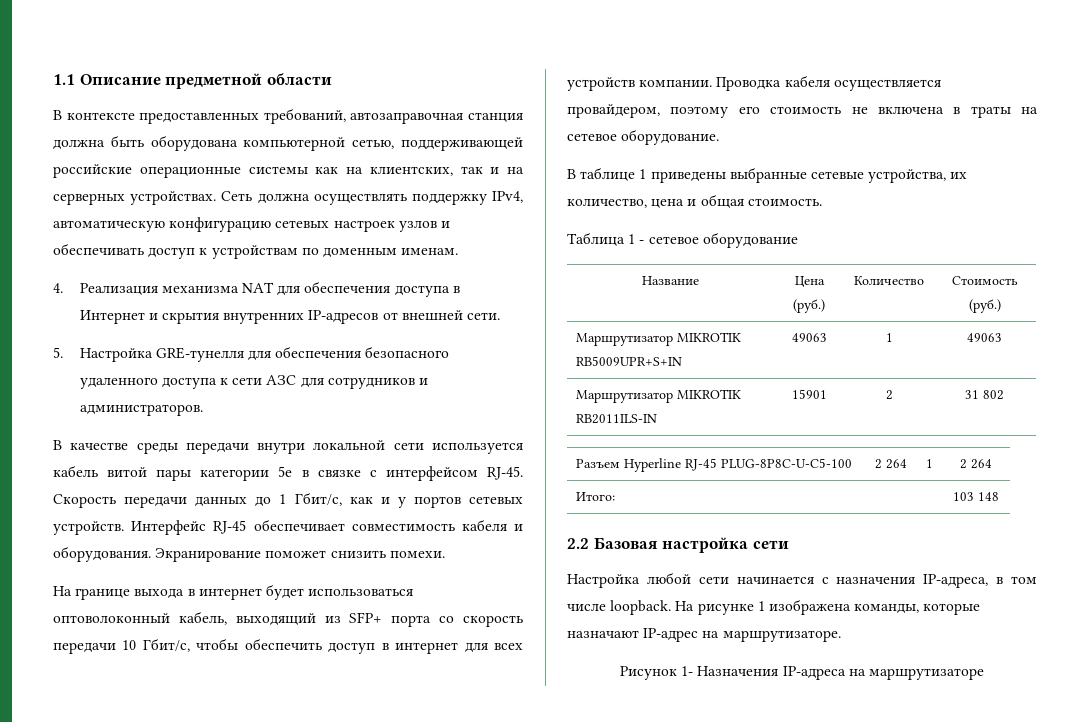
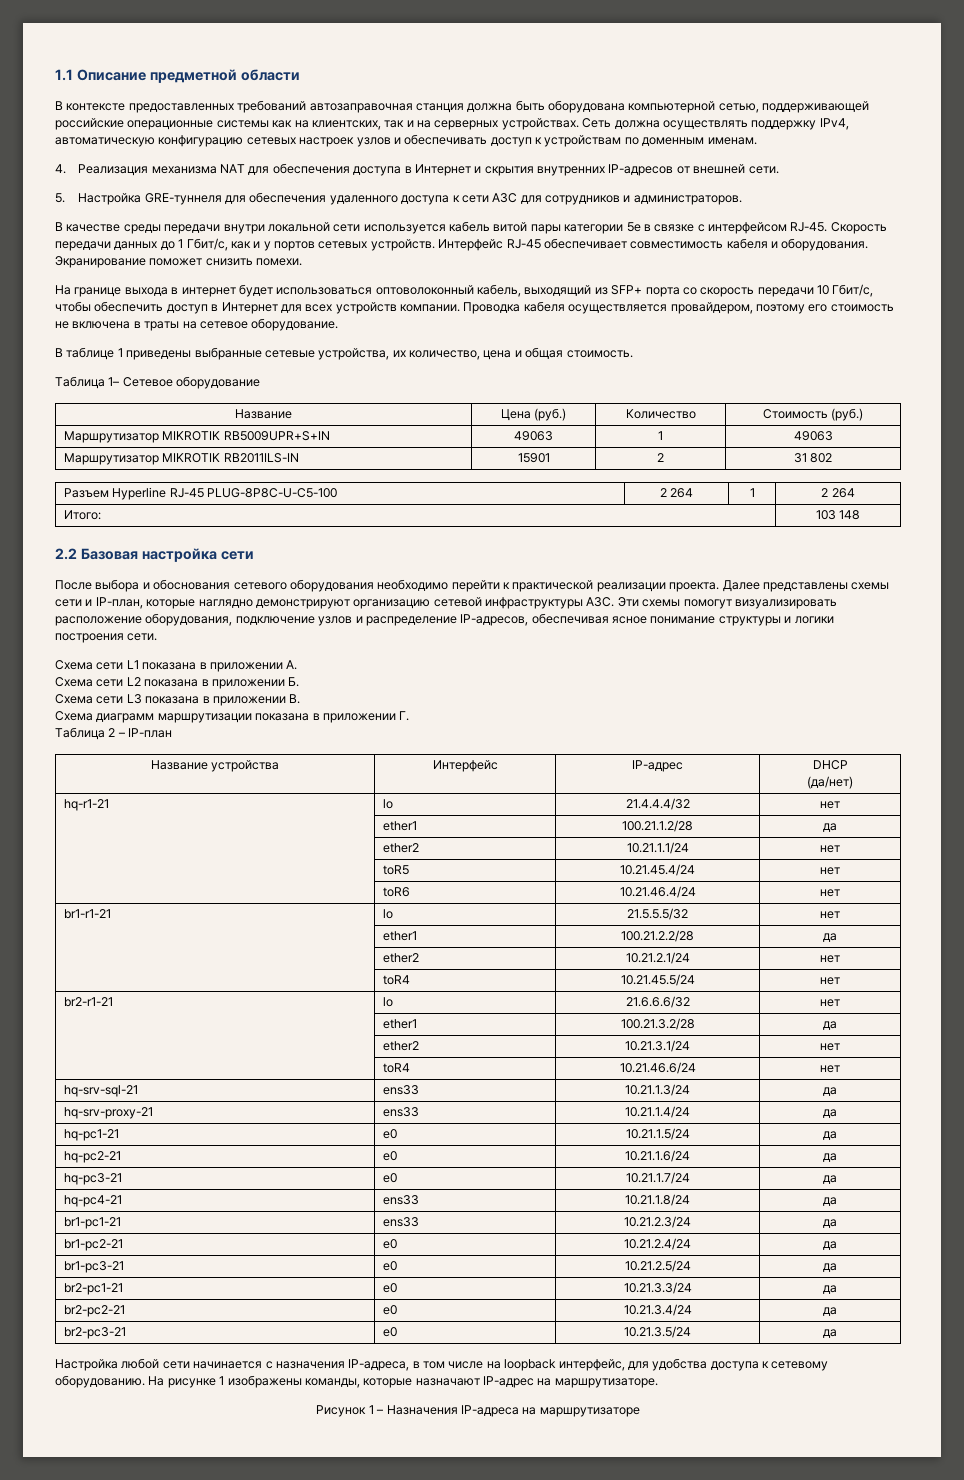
- В контексте предоставленных требований, автозаправочная станция должна быть оборудована компьютерной сетью, поддерживающей российские операционные системы как на клиентских, так и на серверных устройствах.
+ В контексте предоставленных требований автозаправочная станция должна быть оборудована компьютерной сетью, поддерживающей российские операционные системы как на клиентских, так и на серверных устройствах.
- 5. Настройка GRE-тунелля для обеспечения безопасного удаленного доступа к сети АЗС для сотрудников и администраторов.
+ 5. Настройка GRE-туннеля для обеспечения удаленного доступа к сети АЗС для сотрудников и администраторов.
- На границе выхода в интернет будет использоваться оптоволоконный кабель, выходящий из SFP+ порта со скорость передачи 10 Гбит/с, чтобы обеспечить доступ в интернет для всех устройств компании.
+ На границе выхода в интернет будет использоваться оптоволоконный кабель, выходящий из SFP+ порта со скорость передачи 10 Гбит/с, чтобы обеспечить доступ в Интернет для всех устройств компании.
- Таблица 1 - сетевое оборудование
+ Таблица 1– Сетевое оборудование
+ После выбора и обоснования сетевого оборудования необходимо перейти к практической реализации проекта. Далее представлены схемы сети и IP-план, которые наглядно демонстрируют организацию сетевой инфраструктуры АЗС. Эти схемы помогут визуализировать расположение оборудования, подключение узлов и распределение IP-адресов, обеспечивая ясное понимание структуры и логики построения сети.
+ Схема сети L1 показана в приложении А.
+ Схема сети L2 показана в приложении Б.
+ Схема сети L3 показана в приложении В.
+ Схема диаграмм маршрутизации показана в приложении Г.
+ Таблица 2 – IP-план
+ Название устройства | Интерфейс | IP-адрес | DHCP
+ (да/нет)
+ hq-r1-21 | lo | 21.4.4.4/32 | нет
+ | ether1 | 100.21.1.2/28 | да
+ | ether2 | 10.21.1.1/24 | нет
+ | toR5 | 10.21.45.4/24 | нет
+ | toR6 | 10.21.46.4/24 | нет
+ br1-r1-21 | lo | 21.5.5.5/32 | нет
+ | ether1 | 100.21.2.2/28 | да
+ | ether2 | 10.21.2.1/24 | нет
+ | toR4 | 10.21.45.5/24 | нет
+ br2-r1-21 | lo | 21.6.6.6/32 | нет
+ | ether1 | 100.21.3.2/28 | да
+ | ether2 | 10.21.3.1/24 | нет
+ | toR4 | 10.21.46.6/24 | нет
+ hq-srv-sql-21 | ens33 | 10.21.1.3/24 | да
+ hq-srv-proxy-21 | ens33 | 10.21.1.4/24 | да
+ hq-pc1-21 | e0 | 10.21.1.5/24 | да
+ hq-pc2-21 | e0 | 10.21.1.6/24 | да
+ hq-pc3-21 | e0 | 10.21.1.7/24 | да
+ hq-pc4-21 | ens33 | 10.21.1.8/24 | да
+ br1-pc1-21 | ens33 | 10.21.2.3/24 | да
+ br1-pc2-21 | e0 | 10.21.2.4/24 | да
+ br1-pc3-21 | e0 | 10.21.2.5/24 | да
+ br2-pc1-21 | e0 | 10.21.3.3/24 | да
+ br2-pc2-21 | e0 | 10.21.3.4/24 | да
+ br2-pc3-21 | e0 | 10.21.3.5/24 | да
- Настройка любой сети начинается с назначения IP-адреса, в том числе loopback.
+ Настройка любой сети начинается с назначения IP-адреса, в том числе на loopback интерфейс, для удобства доступа к сетевому оборудованию.
- На рисунке 1 изображена команды, которые назначают IP-адрес на маршрутизаторе.
+ На рисунке 1 изображены команды, которые назначают IP-адрес на маршрутизаторе.
- Рисунок 1- Назначения IP-адреса на маршрутизаторе
+ Рисунок 1 – Назначения IP-адреса на маршрутизаторе

